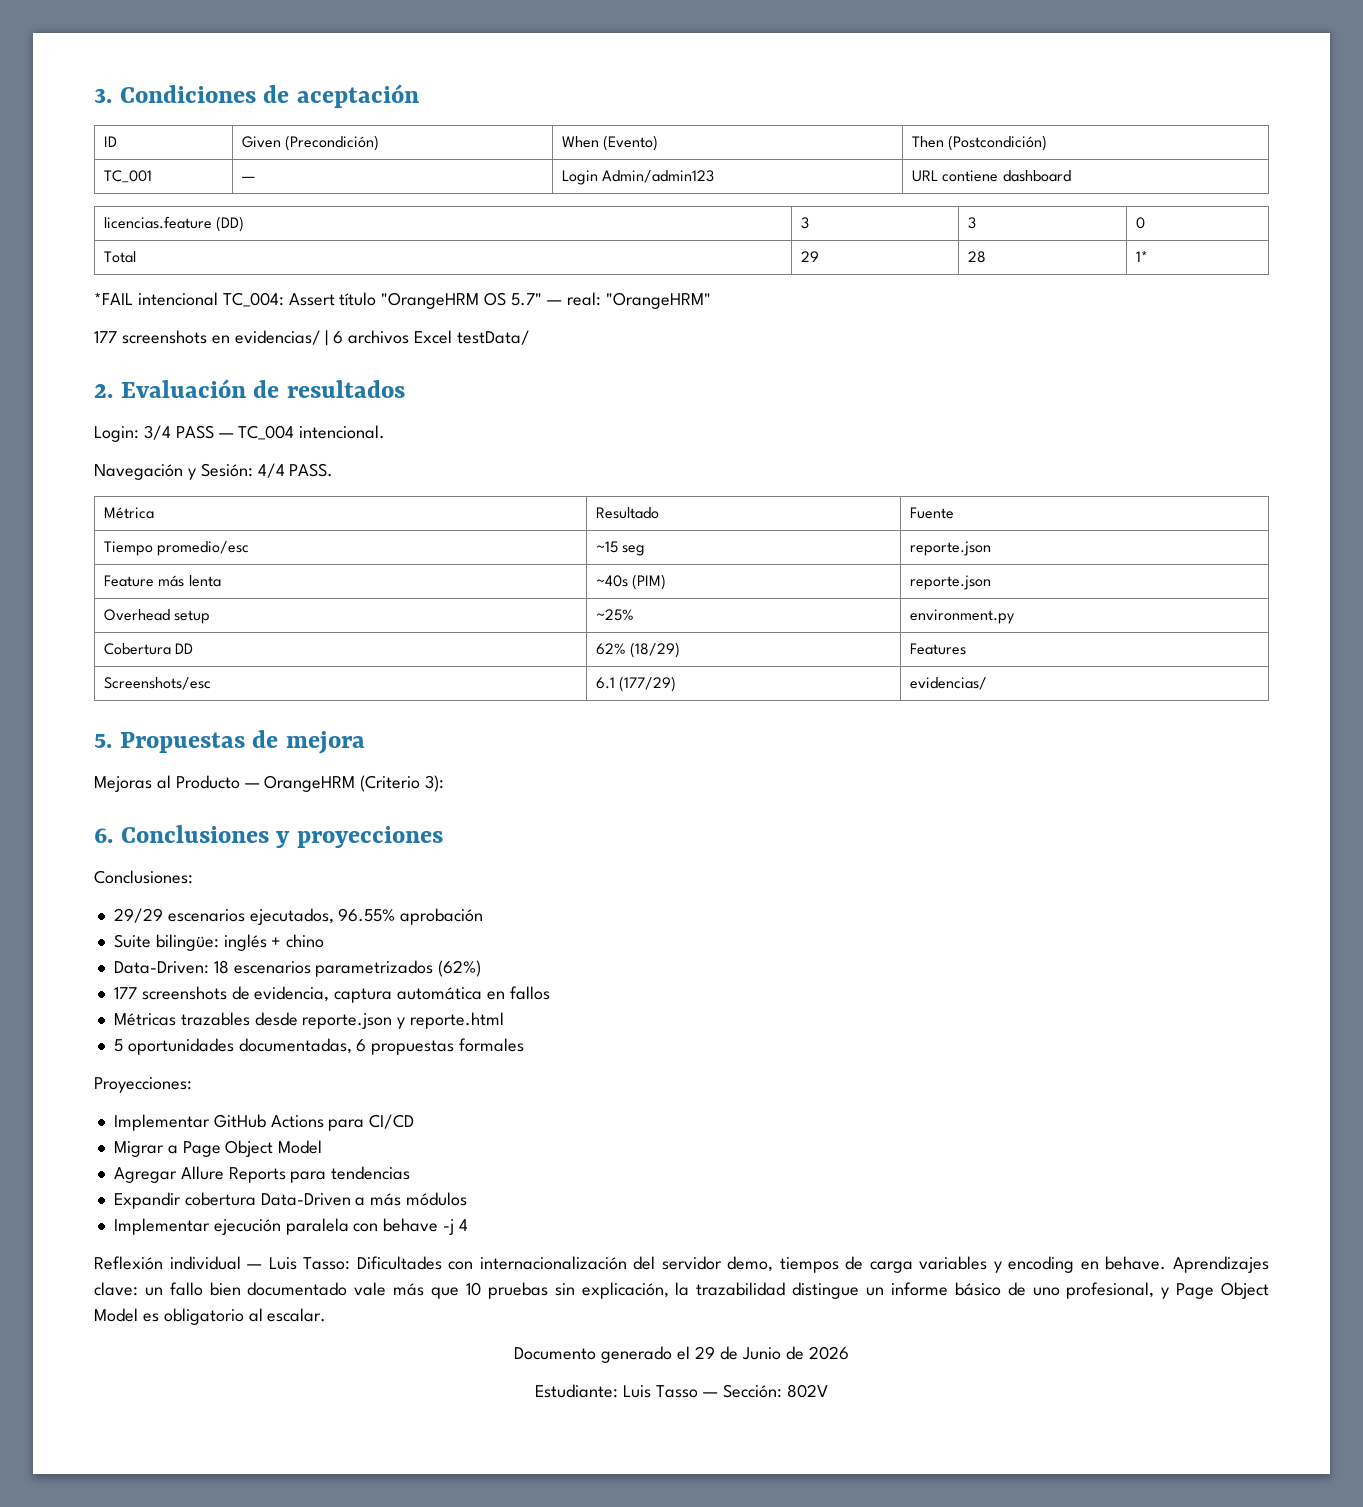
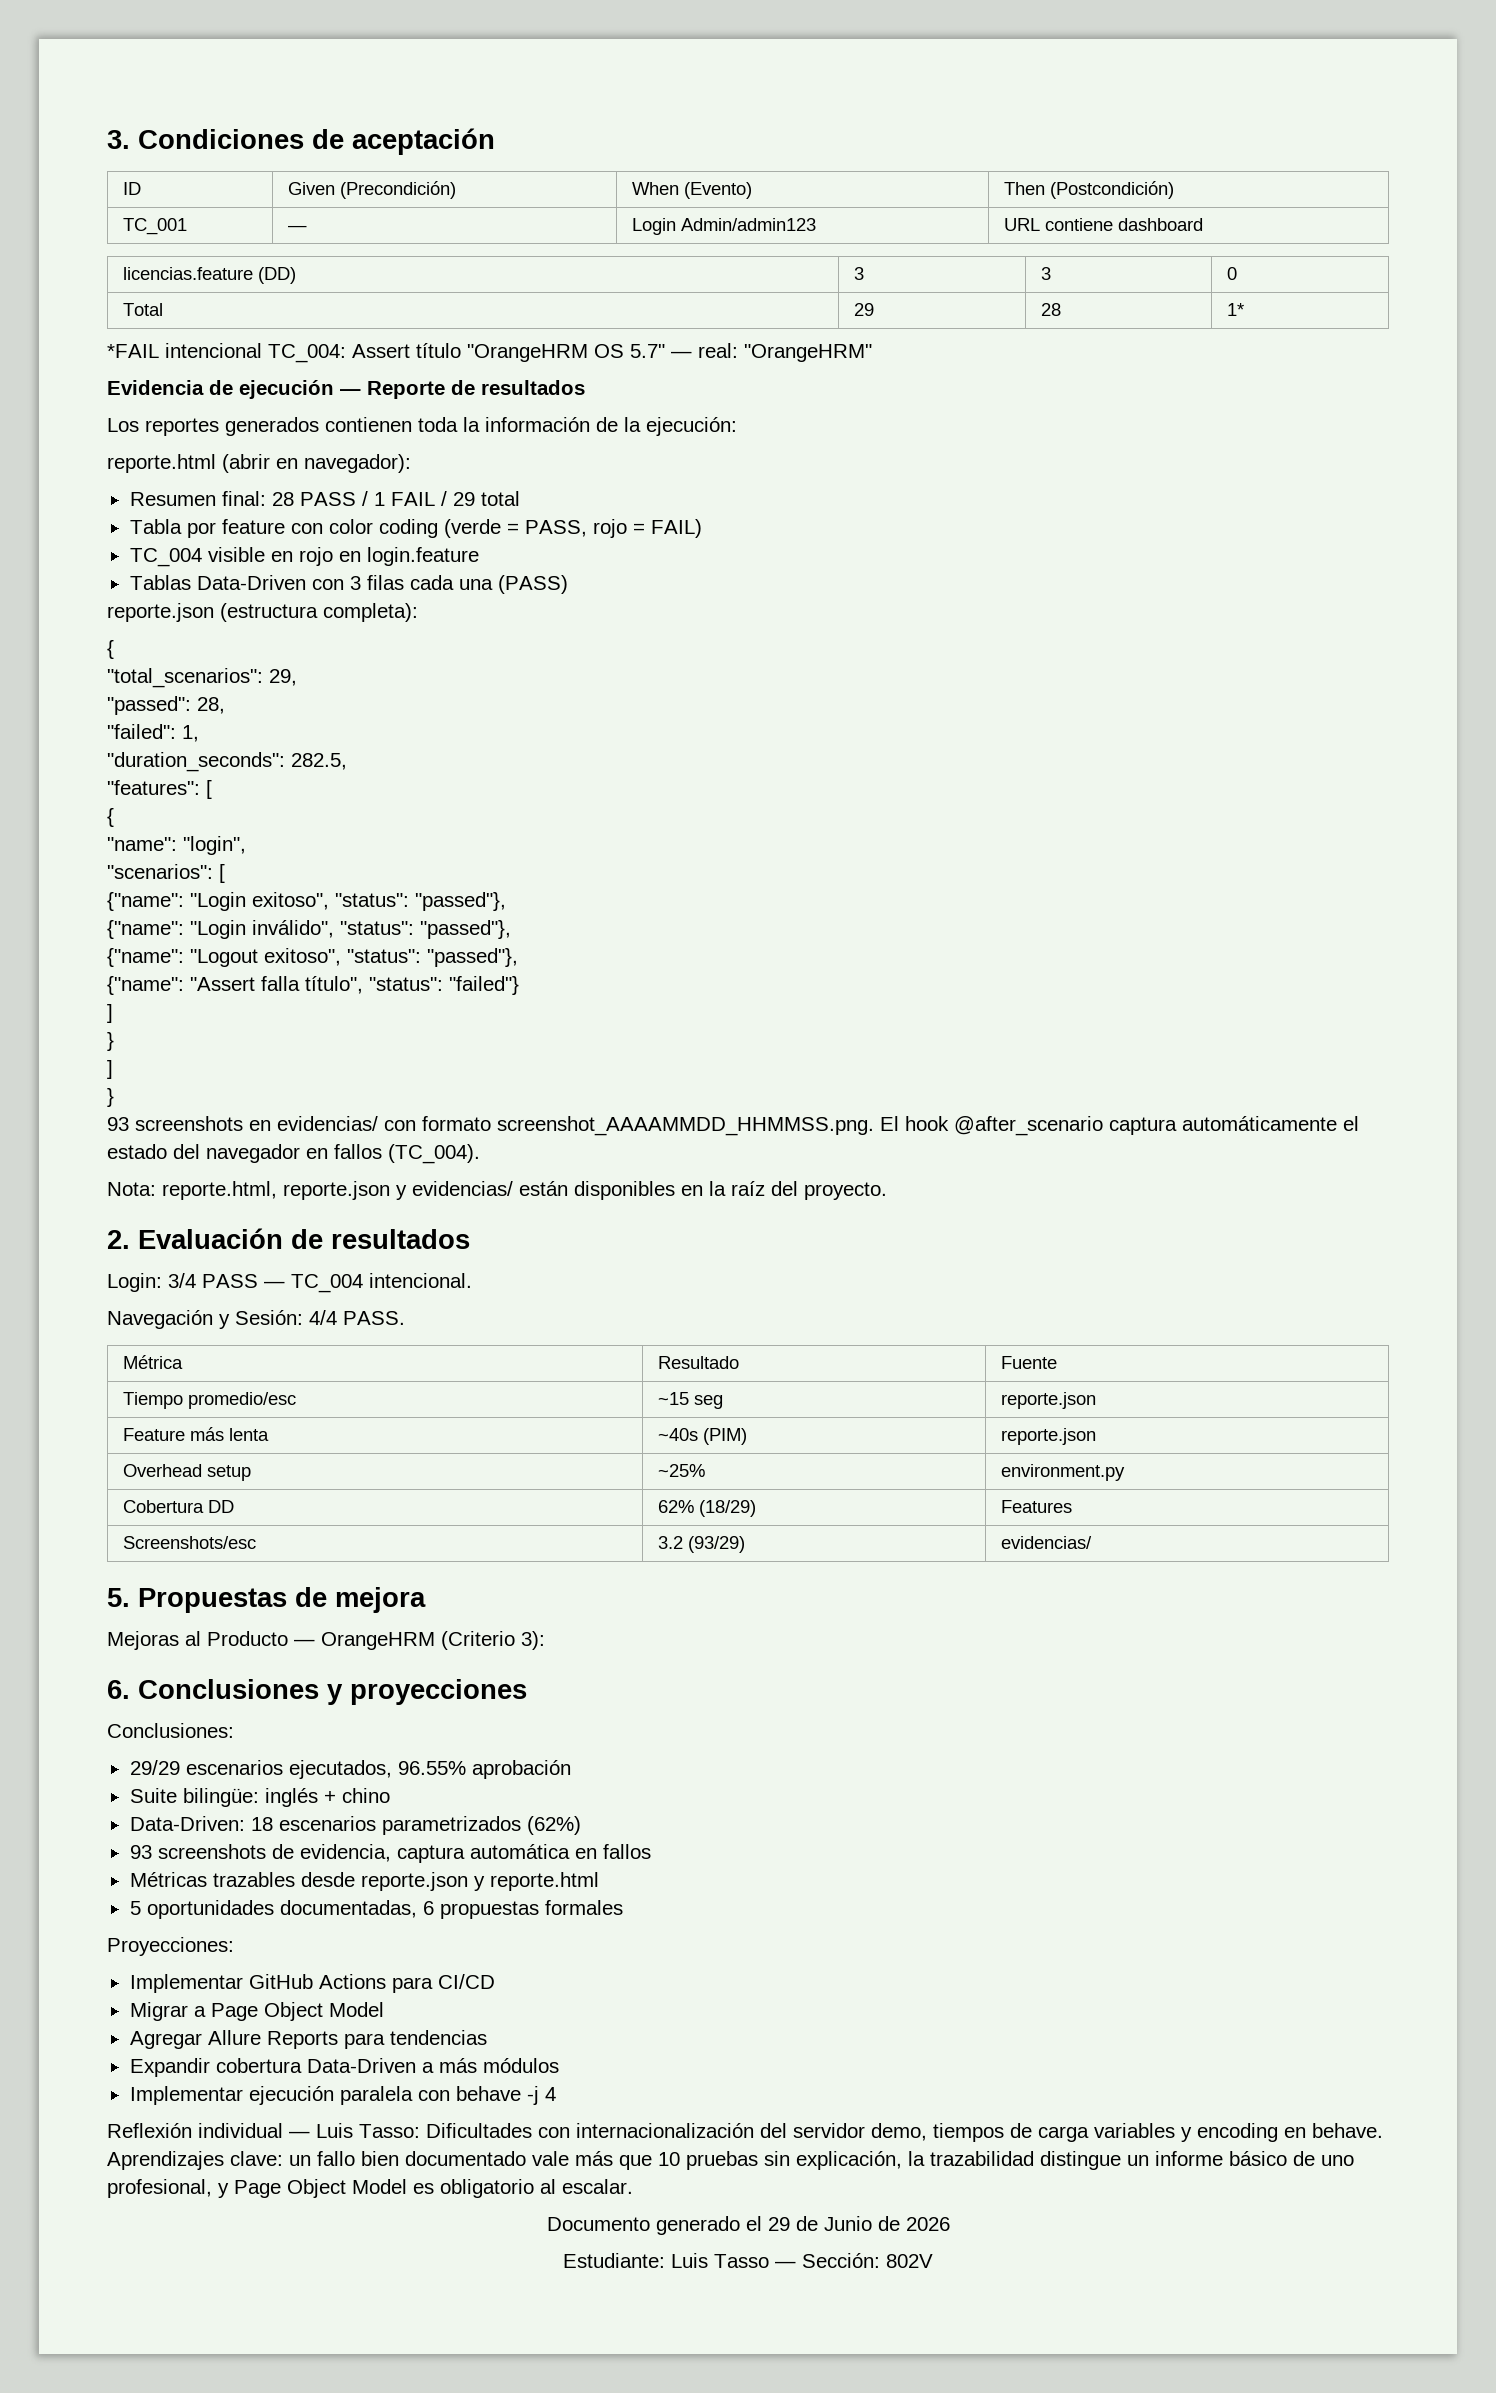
- 177 screenshots en evidencias/ | 6 archivos Excel testData/
+ Evidencia de ejecución — Reporte de resultados
+ Los reportes generados contienen toda la información de la ejecución:
+ reporte.html (abrir en navegador):
+ Resumen final: 28 PASS / 1 FAIL / 29 total
+ Tabla por feature con color coding (verde = PASS, rojo = FAIL)
+ TC_004 visible en rojo en login.feature
+ Tablas Data-Driven con 3 filas cada una (PASS)
+ reporte.json (estructura completa):
+ {
+ "total_scenarios": 29,
+ "passed": 28,
+ "failed": 1,
+ "duration_seconds": 282.5,
+ "features": [
+ {
+ "name": "login",
+ "scenarios": [
+ {"name": "Login exitoso", "status": "passed"},
+ {"name": "Login inválido", "status": "passed"},
+ {"name": "Logout exitoso", "status": "passed"},
+ {"name": "Assert falla título", "status": "failed"}
+ ]
+ }
+ ]
+ }
+ 93 screenshots en evidencias/ con formato screenshot_AAAAMMDD_HHMMSS.png. El hook @after_scenario captura automáticamente el estado del navegador en fallos (TC_004).
+ Nota: reporte.html, reporte.json y evidencias/ están disponibles en la raíz del proyecto.
- Screenshots/esc | 6.1 (177/29) | evidencias/
+ Screenshots/esc | 3.2 (93/29) | evidencias/
- 177 screenshots de evidencia, captura automática en fallos
+ 93 screenshots de evidencia, captura automática en fallos

